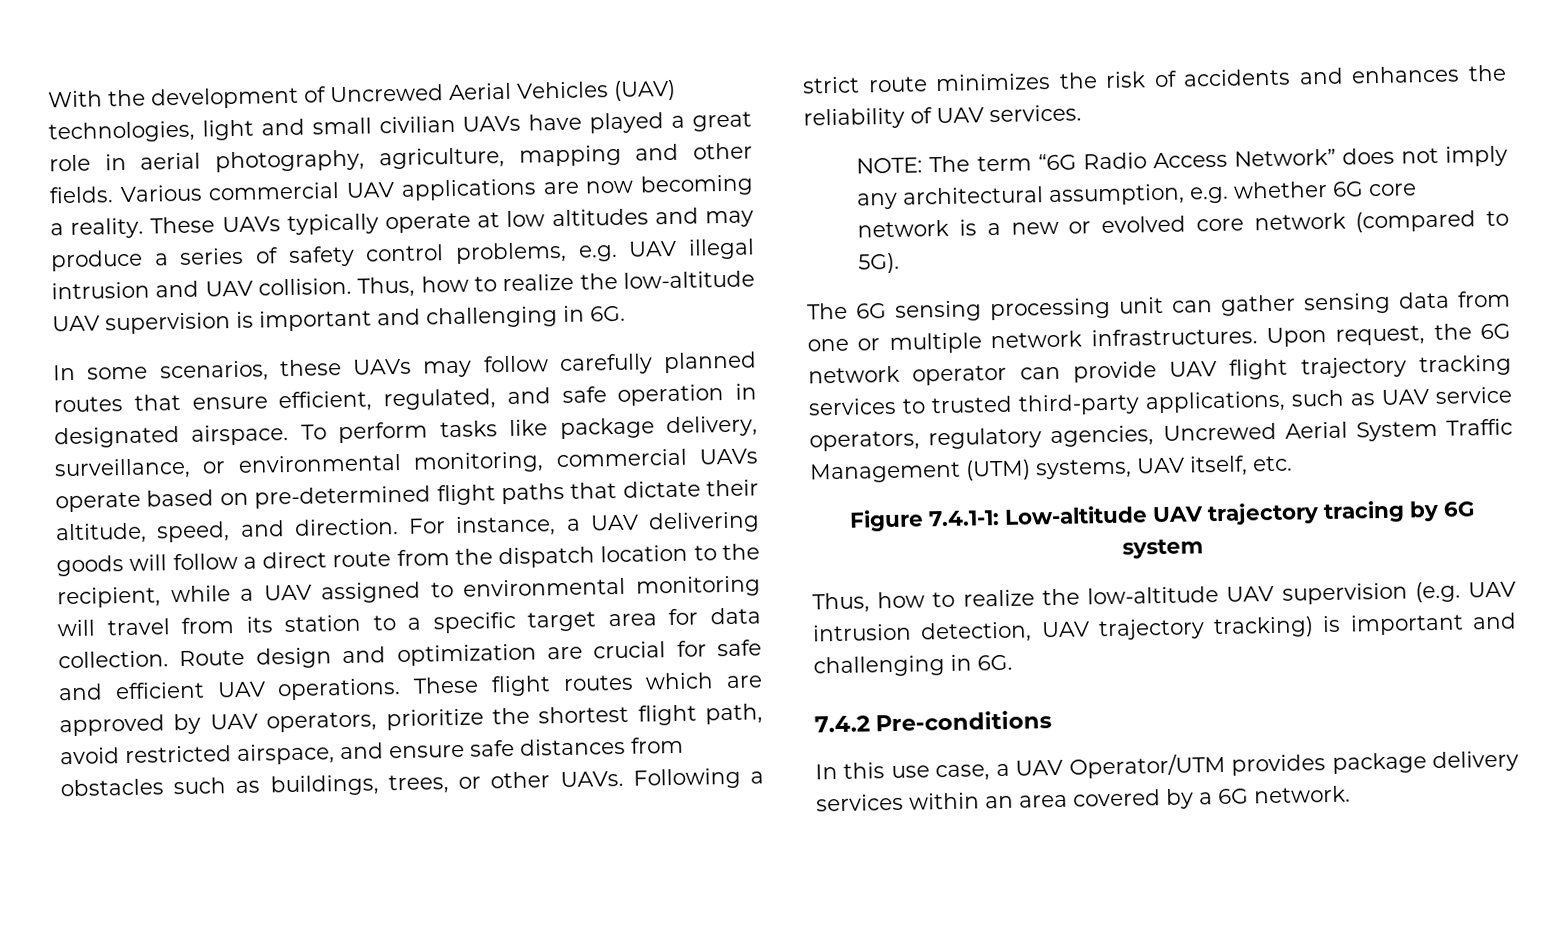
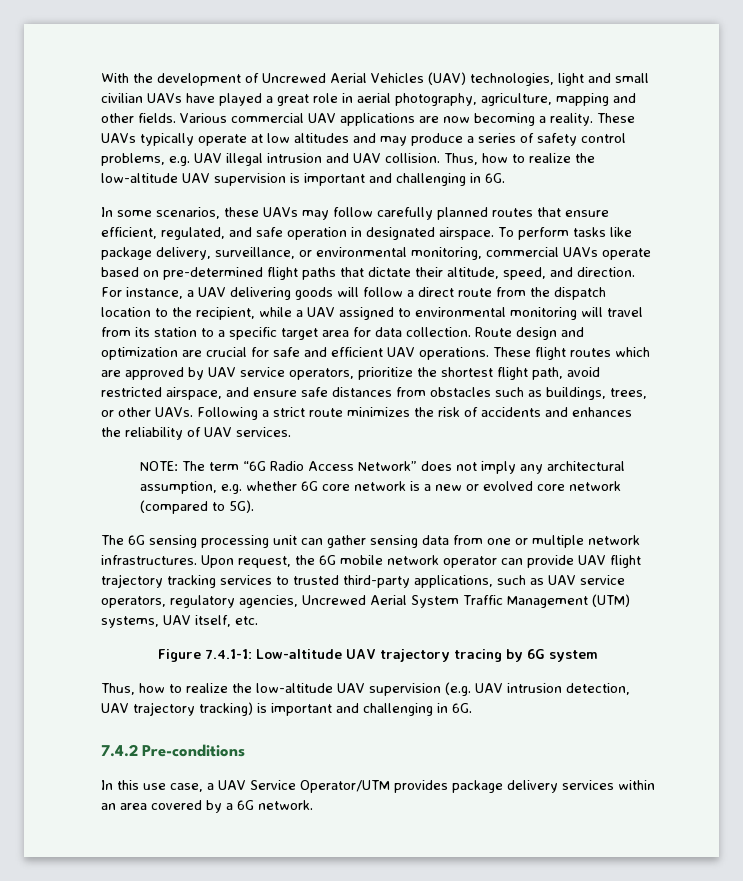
- These flight routes which are approved by UAV operators, prioritize the shortest flight path, avoid restricted airspace, and ensure safe distances from obstacles such as buildings, trees, or other UAVs.
+ These flight routes which are approved by UAV service operators, prioritize the shortest flight path, avoid restricted airspace, and ensure safe distances from obstacles such as buildings, trees, or other UAVs.
- Upon request, the 6G network operator can provide UAV flight trajectory tracking services to trusted third-party applications, such as UAV service operators, regulatory agencies, Uncrewed Aerial System Traffic Management (UTM) systems, UAV itself, etc.
+ Upon request, the 6G mobile network operator can provide UAV flight trajectory tracking services to trusted third-party applications, such as UAV service operators, regulatory agencies, Uncrewed Aerial System Traffic Management (UTM) systems, UAV itself, etc.
- In this use case, a UAV Operator/UTM provides package delivery services within an area covered by a 6G network.
+ In this use case, a UAV Service Operator/UTM provides package delivery services within an area covered by a 6G network.

